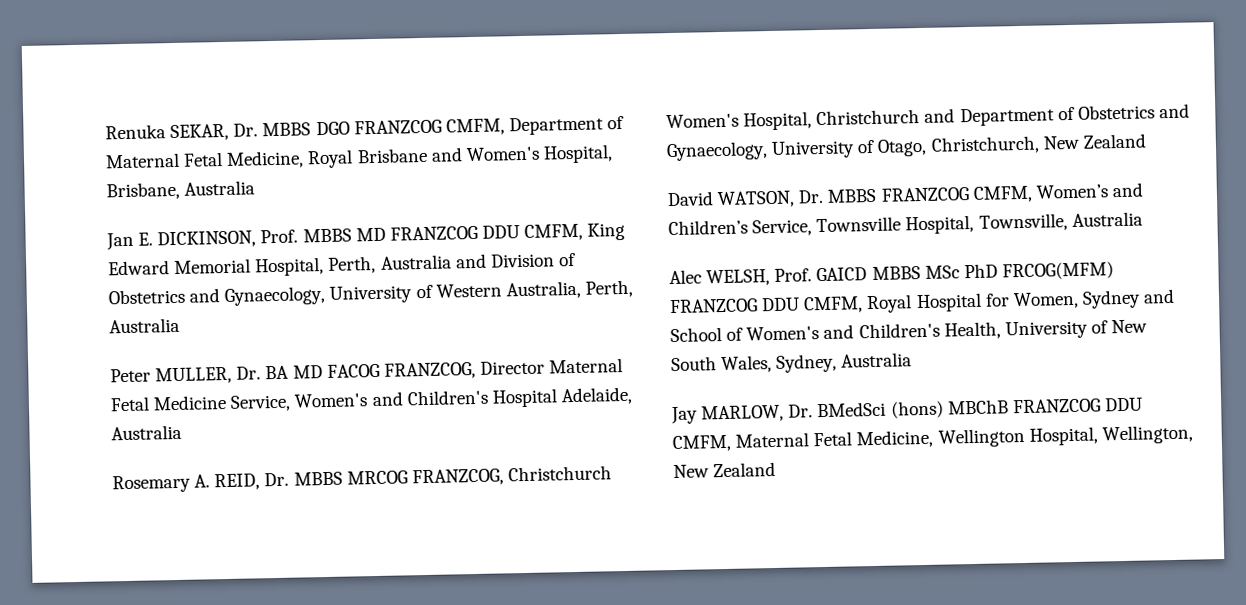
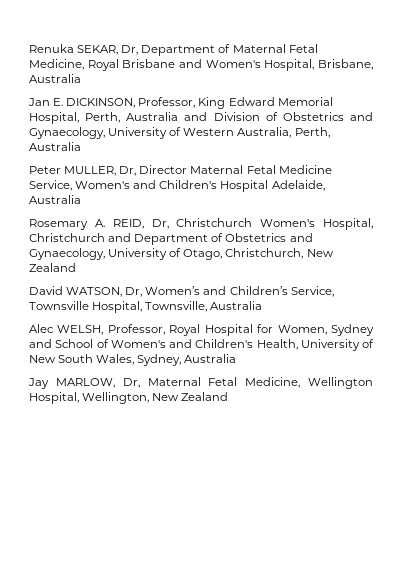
- Renuka SEKAR, Dr. MBBS DGO FRANZCOG CMFM, Department of Maternal Fetal Medicine, Royal Brisbane and Women's Hospital, Brisbane, Australia
+ Renuka SEKAR, Dr, Department of Maternal Fetal Medicine, Royal Brisbane and Women's Hospital, Brisbane, Australia
- Jan E. DICKINSON, Prof. MBBS MD FRANZCOG DDU CMFM, King Edward Memorial Hospital, Perth, Australia and Division of Obstetrics and Gynaecology, University of Western Australia, Perth, Australia
+ Jan E. DICKINSON, Professor, King Edward Memorial Hospital, Perth, Australia and Division of Obstetrics and Gynaecology, University of Western Australia, Perth, Australia
- Peter MULLER, Dr. BA MD FACOG FRANZCOG, Director Maternal Fetal Medicine Service, Women's and Children's Hospital Adelaide, Australia
+ Peter MULLER, Dr, Director Maternal Fetal Medicine Service, Women's and Children's Hospital Adelaide, Australia
- Rosemary A. REID, Dr. MBBS MRCOG FRANZCOG, Christchurch Women's Hospital, Christchurch and Department of Obstetrics and Gynaecology, University of Otago, Christchurch, New Zealand
+ Rosemary A. REID, Dr, Christchurch Women's Hospital, Christchurch and Department of Obstetrics and Gynaecology, University of Otago, Christchurch, New Zealand
- David WATSON, Dr. MBBS FRANZCOG CMFM, Women’s and Children’s Service, Townsville Hospital, Townsville, Australia
+ David WATSON, Dr, Women’s and Children’s Service, Townsville Hospital, Townsville, Australia
- Alec WELSH, Prof. GAICD MBBS MSc PhD FRCOG(MFM) FRANZCOG DDU CMFM, Royal Hospital for Women, Sydney and School of Women's and Children's Health, University of New South Wales, Sydney, Australia
+ Alec WELSH, Professor, Royal Hospital for Women, Sydney and School of Women's and Children's Health, University of New South Wales, Sydney, Australia
- Jay MARLOW, Dr. BMedSci (hons) MBChB FRANZCOG DDU CMFM, Maternal Fetal Medicine, Wellington Hospital, Wellington, New Zealand
+ Jay MARLOW, Dr, Maternal Fetal Medicine, Wellington Hospital, Wellington, New Zealand

